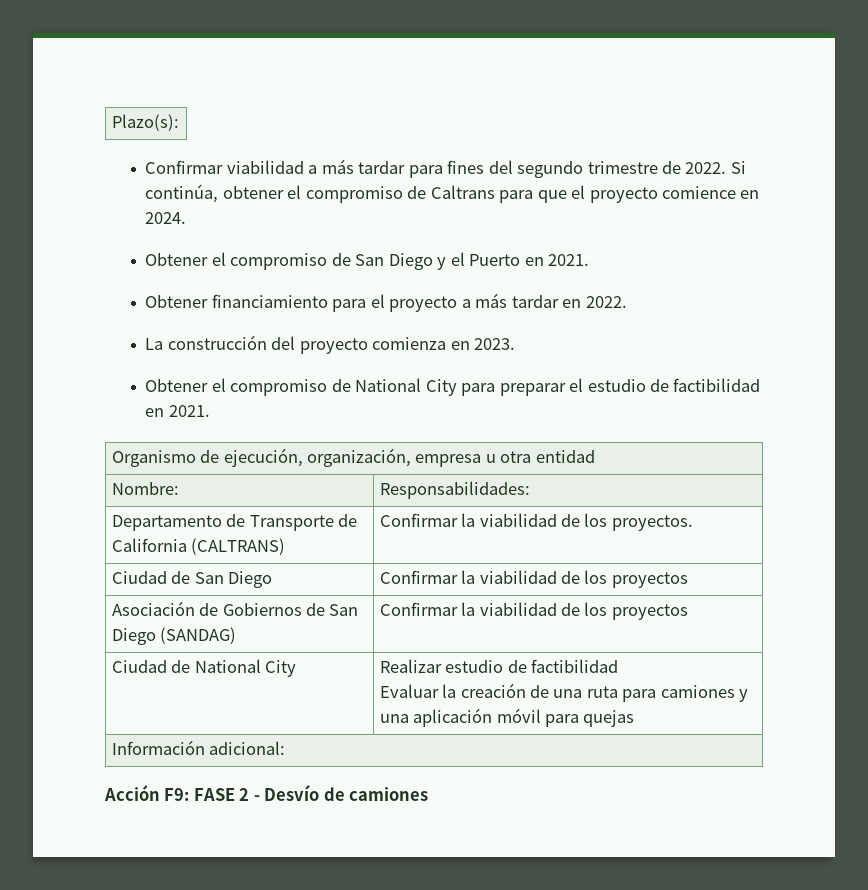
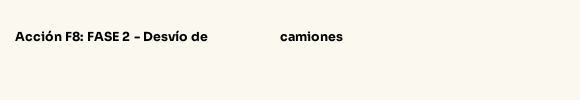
- Plazo(s):
- Confirmar viabilidad a más tardar para fines del segundo trimestre de 2022. Si continúa, obtener el compromiso de Caltrans para que el proyecto comience en 2024.
- Obtener el compromiso de San Diego y el Puerto en 2021.
- Obtener financiamiento para el proyecto a más tardar en 2022.
- La construcción del proyecto comienza en 2023.
- Obtener el compromiso de National City para preparar el estudio de factibilidad en 2021.
- Organismo de ejecución, organización, empresa u otra entidad
- Nombre: | Responsabilidades:
- Departamento de Transporte de California (CALTRANS) | Confirmar la viabilidad de los proyectos.
- Ciudad de San Diego | Confirmar la viabilidad de los proyectos
- Asociación de Gobiernos de San Diego (SANDAG) | Confirmar la viabilidad de los proyectos
- Ciudad de National City | Realizar estudio de factibilidad
- Evaluar la creación de una ruta para camiones y una aplicación móvil para quejas
- Información adicional:
- Acción F9: FASE 2 - Desvío de camiones
+ Acción F8: FASE 2 - Desvío de camiones

